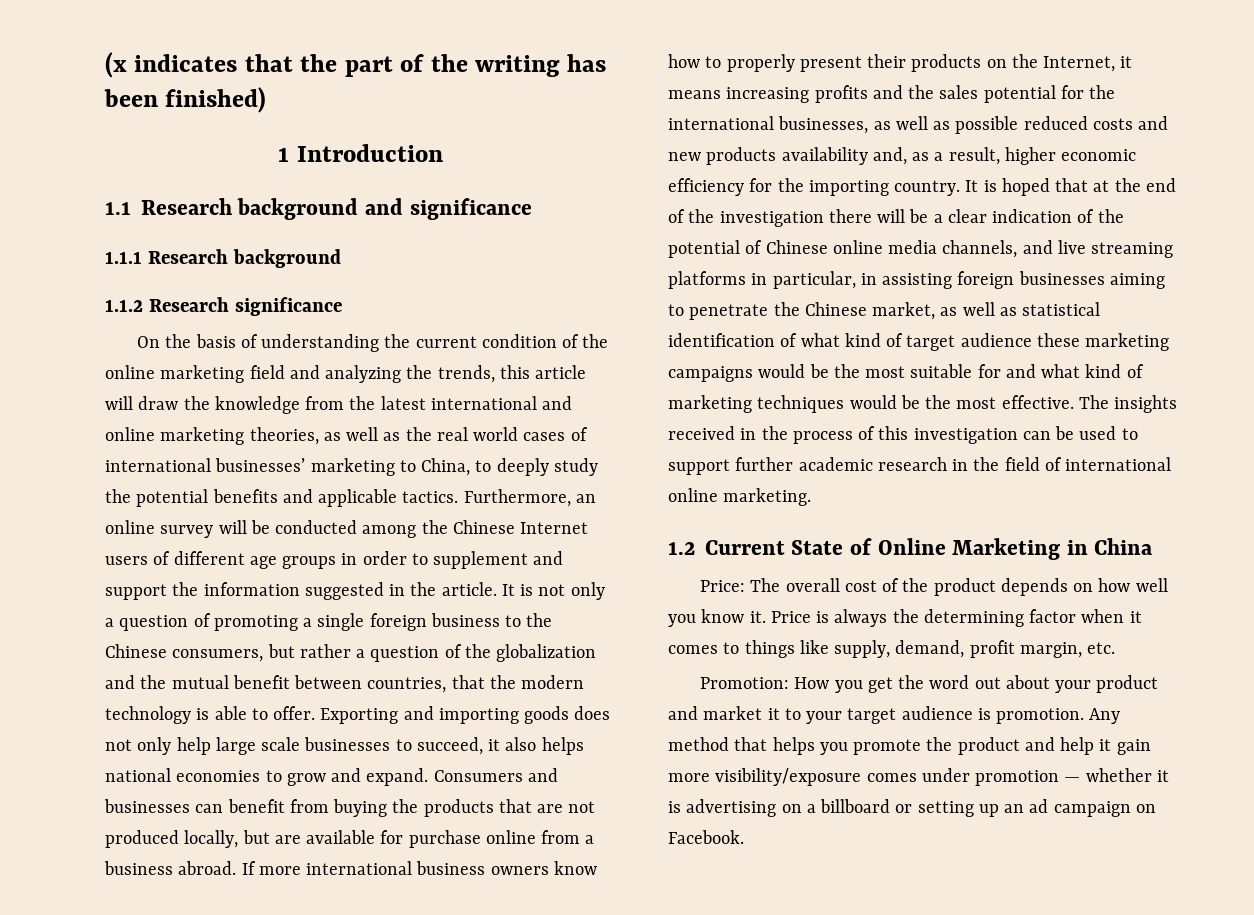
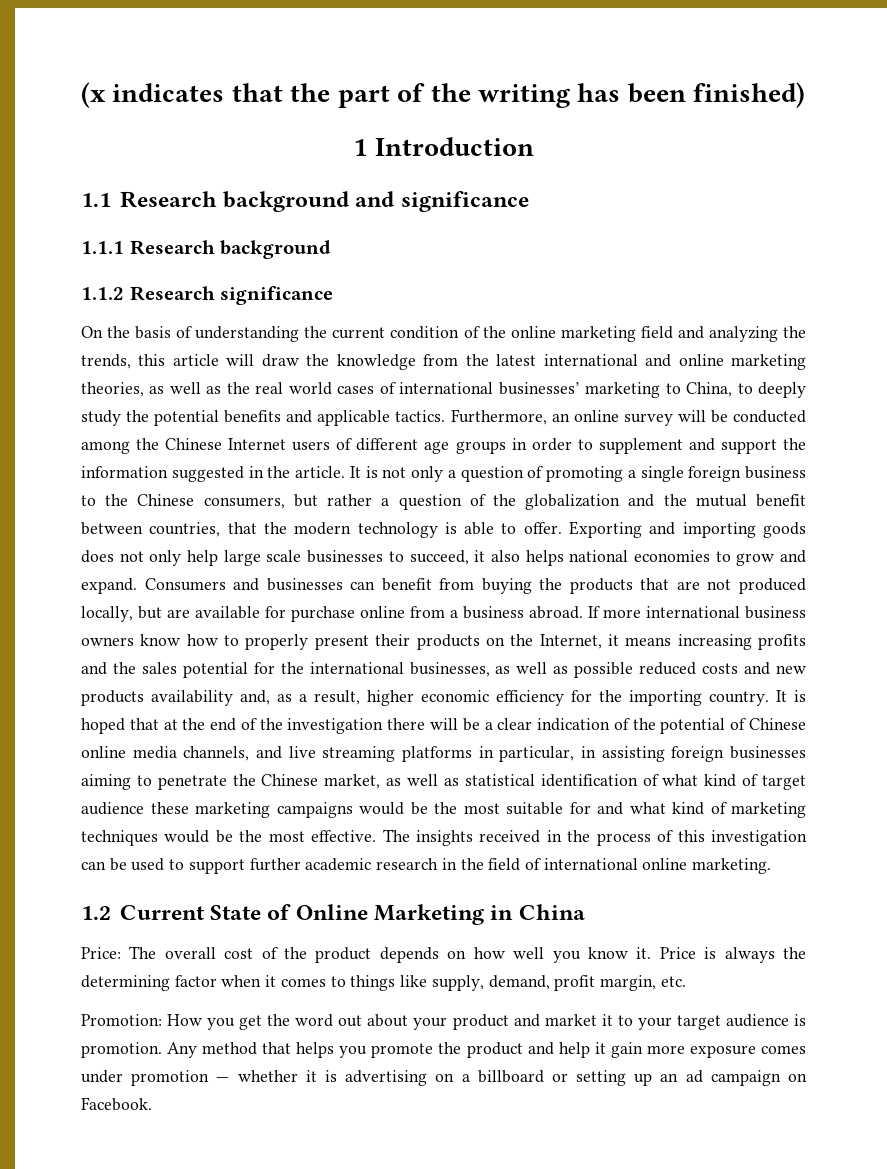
- Any method that helps you promote the product and help it gain more visibility/exposure comes under promotion — whether it is advertising on a billboard or setting up an ad campaign on Facebook.
+ Any method that helps you promote the product and help it gain more exposure comes under promotion — whether it is advertising on a billboard or setting up an ad campaign on Facebook.

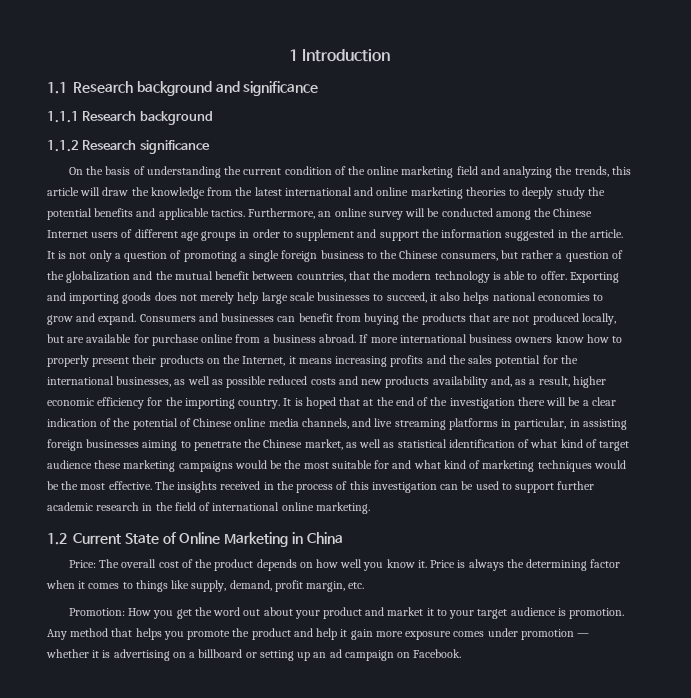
- (x indicates that the part of the writing has been finished)
- On the basis of understanding the current condition of the online marketing field and analyzing the trends, this article will draw the knowledge from the latest international and online marketing theories, as well as the real world cases of international businesses’ marketing to China, to deeply study the potential benefits and applicable tactics.
+ On the basis of understanding the current condition of the online marketing field and analyzing the trends, this article will draw the knowledge from the latest international and online marketing theories to deeply study the potential benefits and applicable tactics.
- Exporting and importing goods does not only help large scale businesses to succeed, it also helps national economies to grow and expand.
+ Exporting and importing goods does not merely help large scale businesses to succeed, it also helps national economies to grow and expand.

